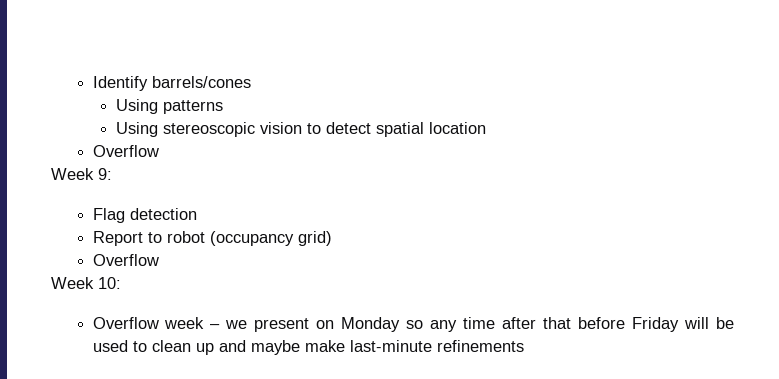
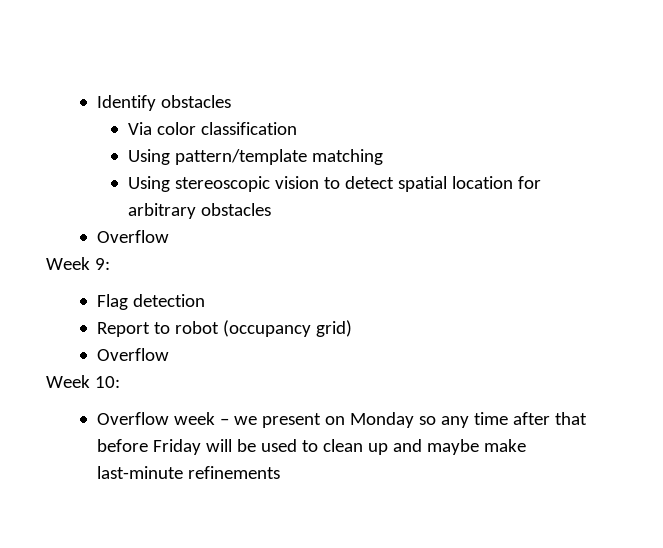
- Identify barrels/cones
- Using patterns
+ Identify obstacles
+ Via color classification
+ Using pattern/template matching
- Using stereoscopic vision to detect spatial location
+ Using stereoscopic vision to detect spatial location for arbitrary obstacles

